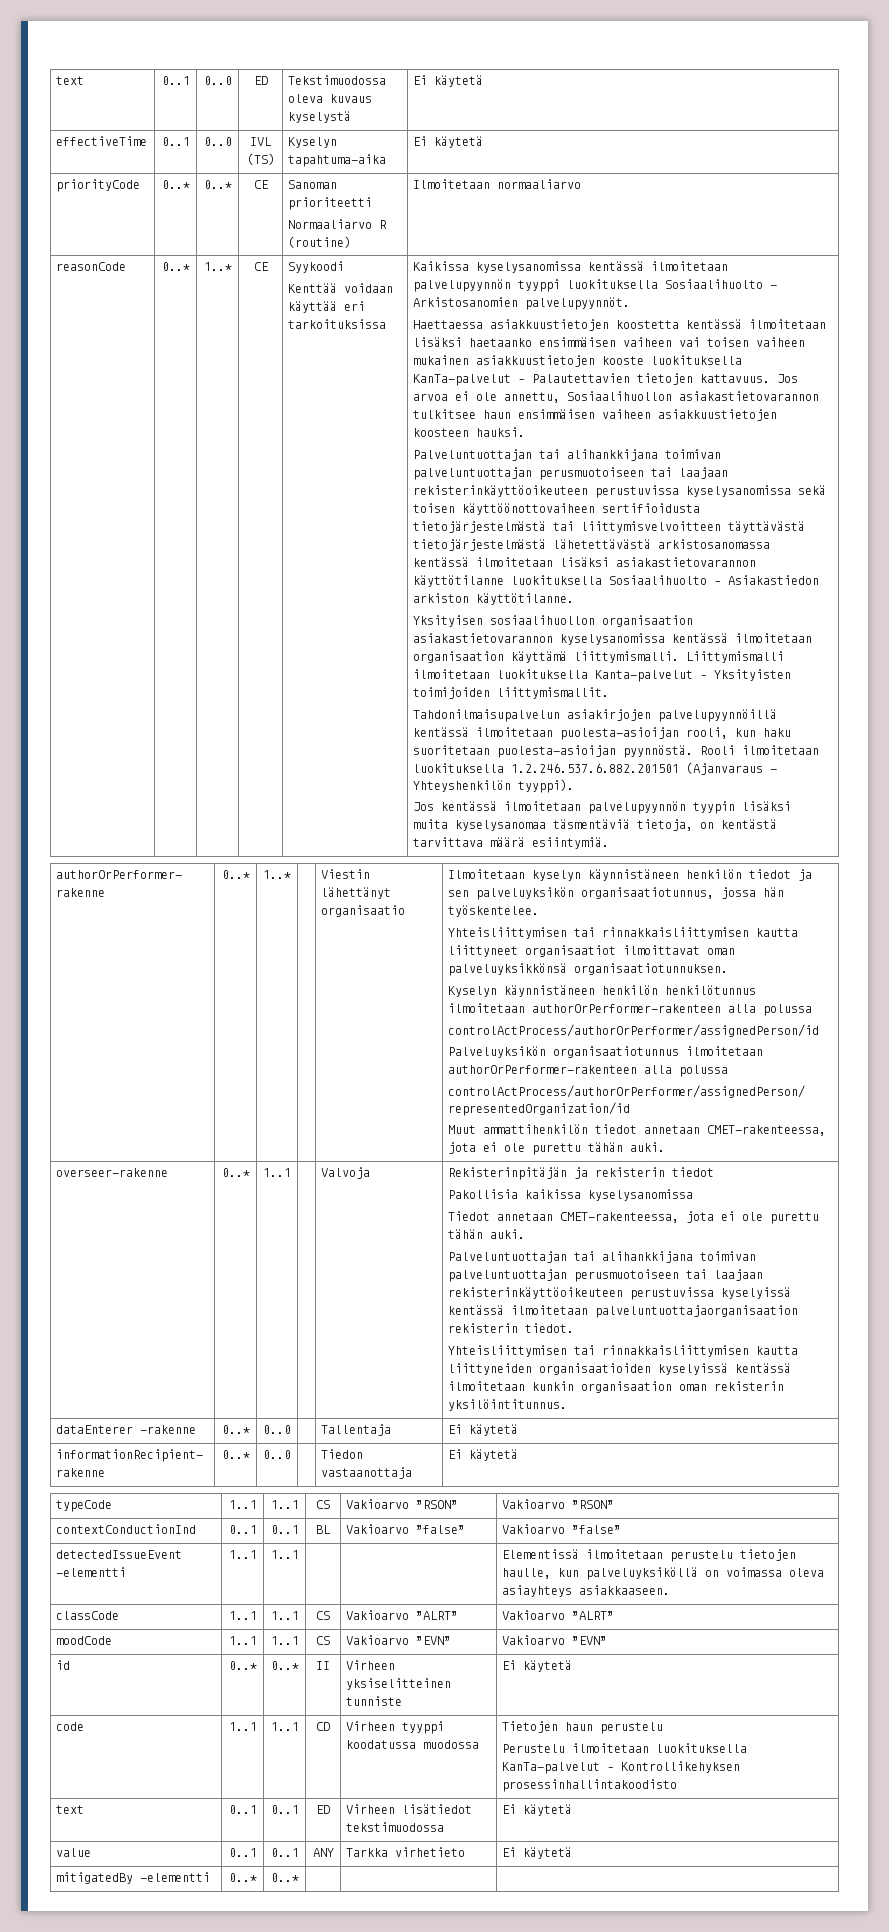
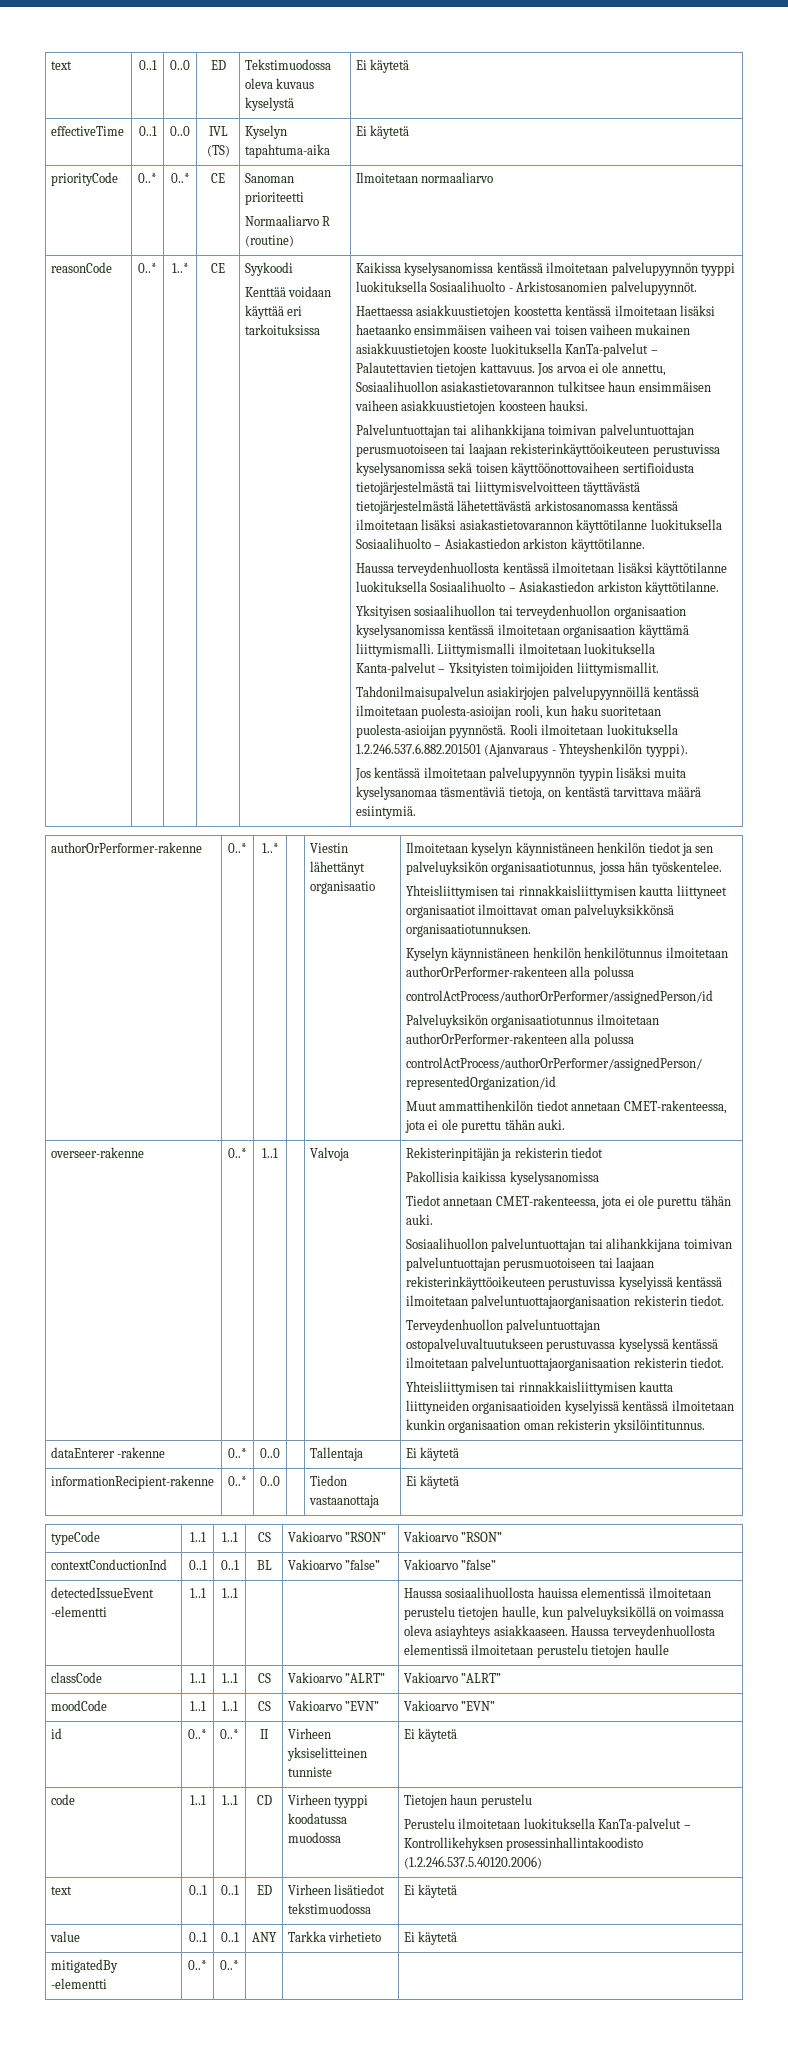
+ Haussa terveydenhuollosta kentässä ilmoitetaan lisäksi käyttötilanne luokituksella Sosiaalihuolto – Asiakastiedon arkiston käyttötilanne.
- Yksityisen sosiaalihuollon organisaation asiakastietovarannon kyselysanomissa kentässä ilmoitetaan organisaation käyttämä liittymismalli.
+ Yksityisen sosiaalihuollon tai terveydenhuollon organisaation kyselysanomissa kentässä ilmoitetaan organisaation käyttämä liittymismalli.
- Palveluntuottajan tai alihankkijana toimivan palveluntuottajan perusmuotoiseen tai laajaan rekisterinkäyttöoikeuteen perustuvissa kyselyissä kentässä ilmoitetaan palveluntuottajaorganisaation rekisterin tiedot.
+ Sosiaalihuollon palveluntuottajan tai alihankkijana toimivan palveluntuottajan perusmuotoiseen tai laajaan rekisterinkäyttöoikeuteen perustuvissa kyselyissä kentässä ilmoitetaan palveluntuottajaorganisaation rekisterin tiedot.
+ Terveydenhuollon palveluntuottajan ostopalveluvaltuutukseen perustuvassa kyselyssä kentässä ilmoitetaan palveluntuottajaorganisaation rekisterin tiedot.
- detectedIssueEvent -elementti | 1..1 | 1..1 | | | Elementissä ilmoitetaan perustelu tietojen haulle, kun palveluyksiköllä on voimassa oleva asiayhteys asiakkaaseen.
+ detectedIssueEvent -elementti | 1..1 | 1..1 | | | Haussa sosiaalihuollosta hauissa elementissä ilmoitetaan perustelu tietojen haulle, kun palveluyksiköllä on voimassa oleva asiayhteys asiakkaaseen. Haussa terveydenhuollosta elementissä ilmoitetaan perustelu tietojen haulle
  code | 1..1 | 1..1 | CD | Virheen tyyppi koodatussa muodossa | Tietojen haun perustelu
- Perustelu ilmoitetaan luokituksella KanTa-palvelut – Kontrollikehyksen prosessinhallintakoodisto
+ Perustelu ilmoitetaan luokituksella KanTa-palvelut – Kontrollikehyksen prosessinhallintakoodisto (1.2.246.537.5.40120.2006)

